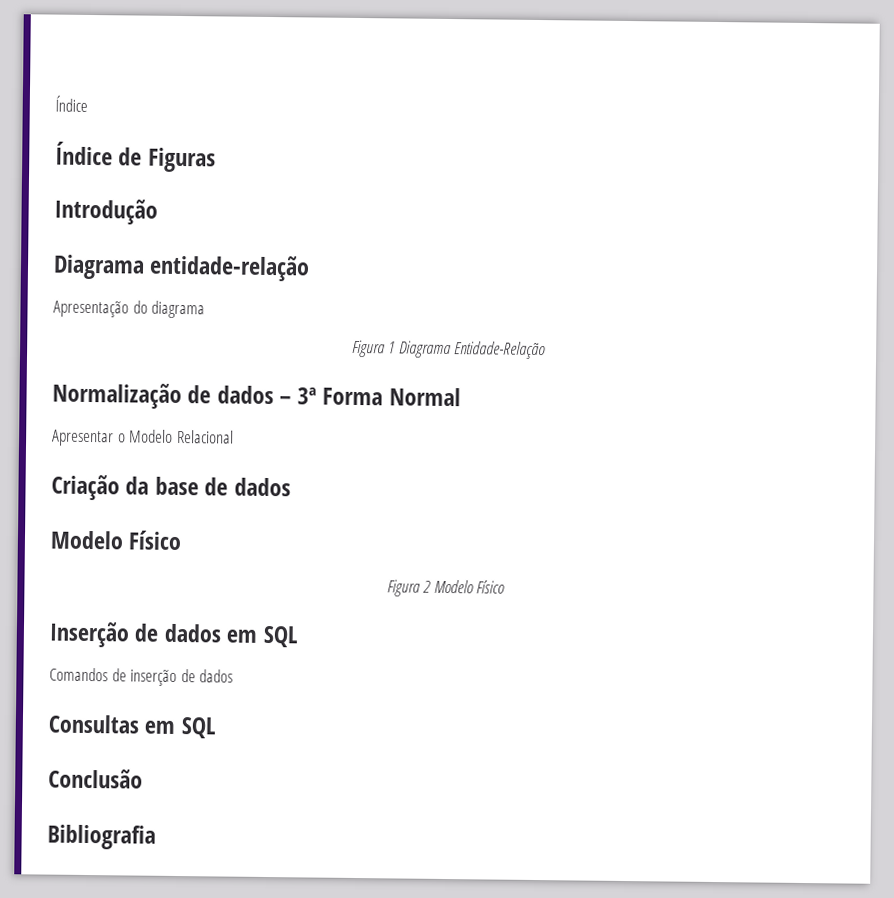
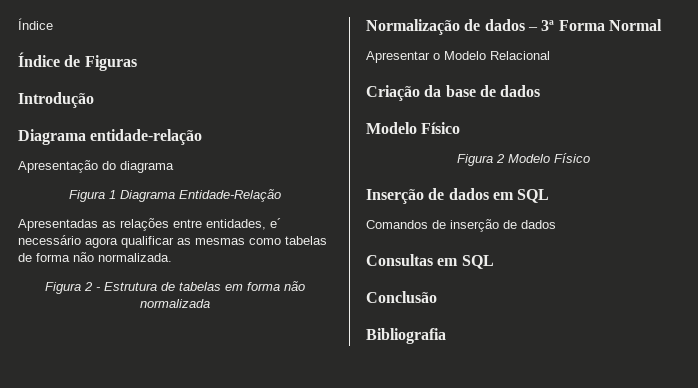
+ Apresentadas as relações entre entidades, e´ necessário agora qualificar as mesmas como tabelas de forma não normalizada.
+ Figura 2 - Estrutura de tabelas em forma não normalizada

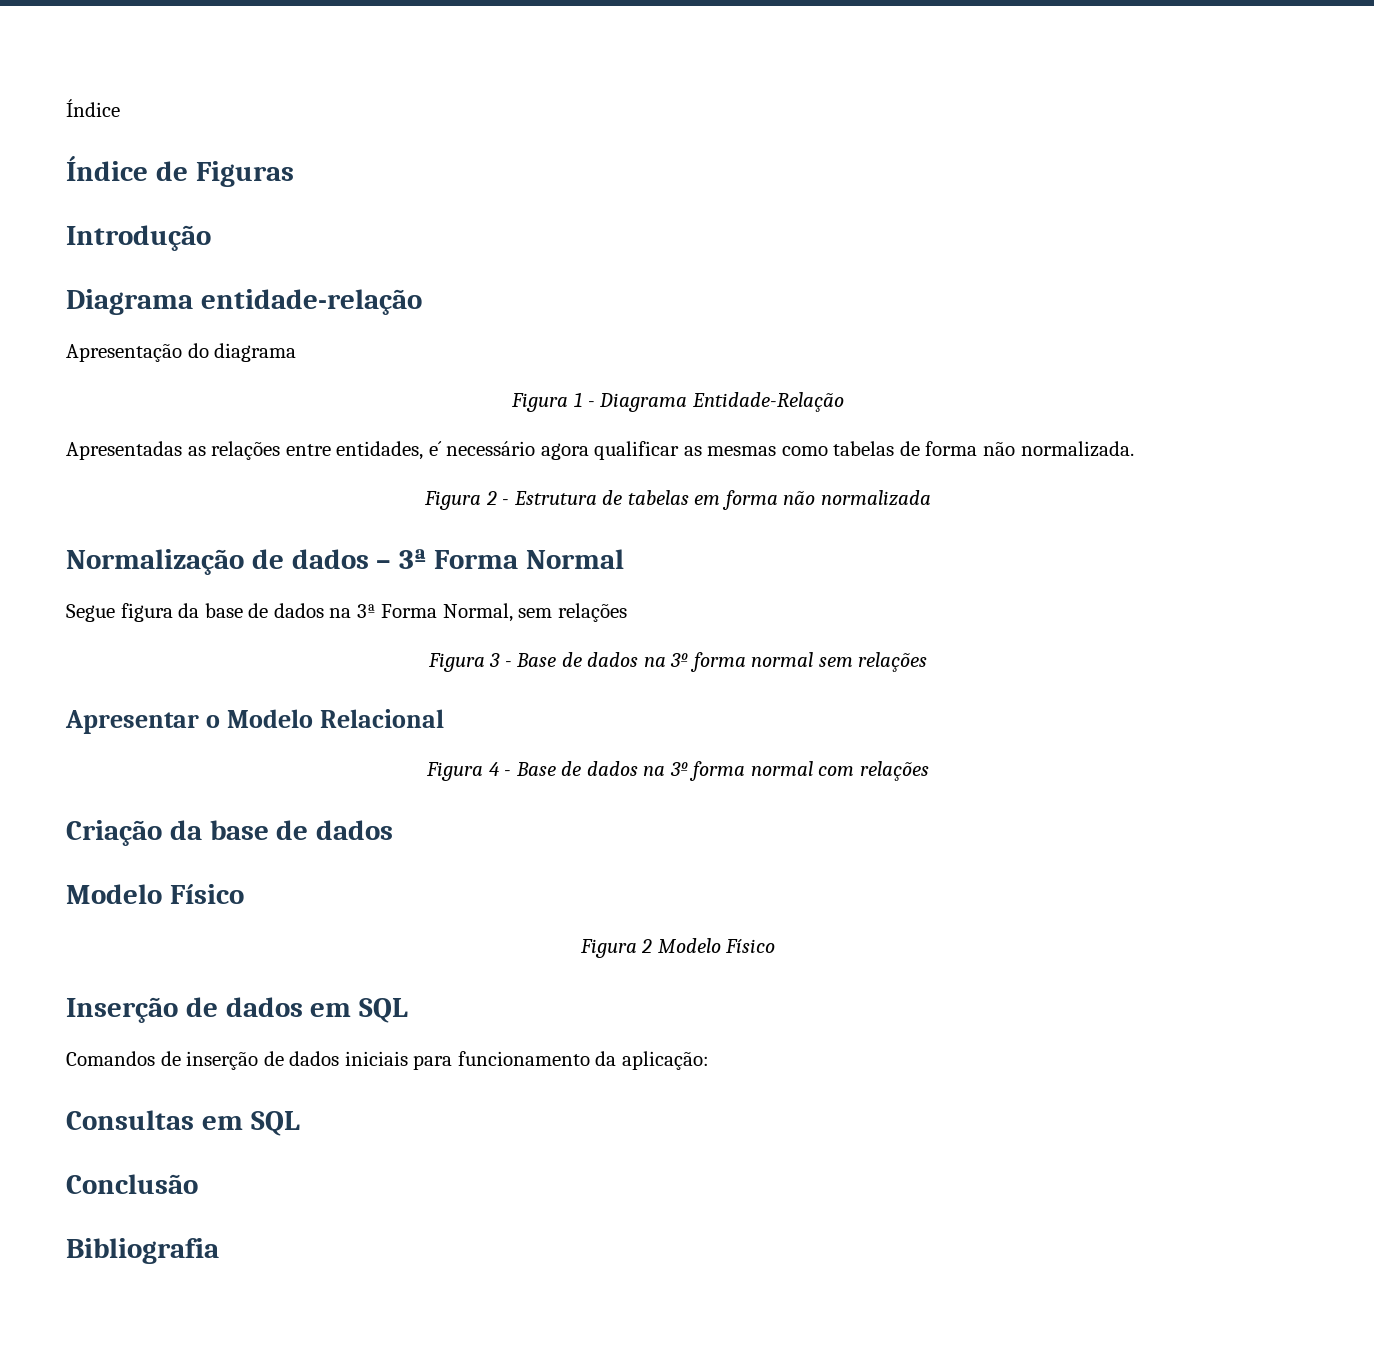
- Figura 1 Diagrama Entidade-Relação
+ Figura 1 - Diagrama Entidade-Relação
+ Segue figura da base de dados na 3ª Forma Normal, sem relações
+ Figura 3 - Base de dados na 3º forma normal sem relações
  Apresentar o Modelo Relacional
+ Figura 4 - Base de dados na 3º forma normal com relações
- Comandos de inserção de dados
+ Comandos de inserção de dados iniciais para funcionamento da aplicação:

